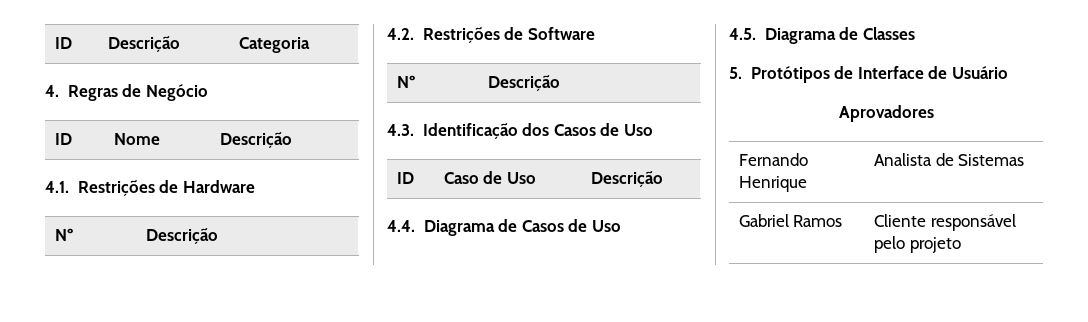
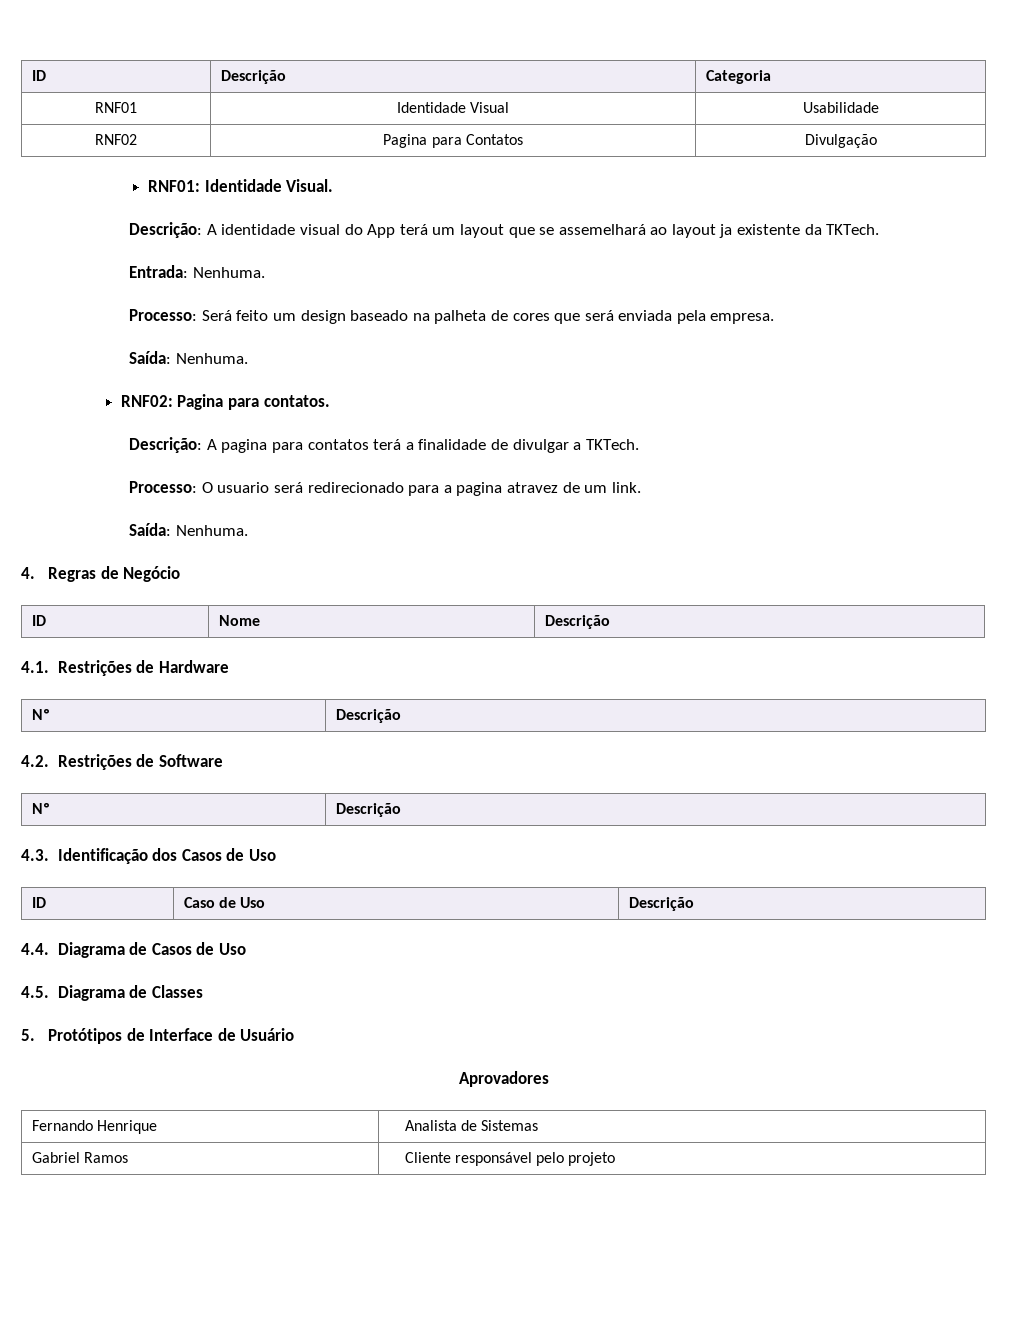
+ RNF01 | Identidade Visual | Usabilidade
+ RNF02 | Pagina para Contatos | Divulgação
+ RNF01: Identidade Visual.
+ Descrição: A identidade visual do App terá um layout que se assemelhará ao layout ja existente da TKTech.
+ Entrada: Nenhuma.
+ Processo: Será feito um design baseado na palheta de cores que será enviada pela empresa.
+ Saída: Nenhuma.
+ RNF02: Pagina para contatos.
+ Descrição: A pagina para contatos terá a finalidade de divulgar a TKTech.
+ Processo: O usuario será redirecionado para a pagina atravez de um link.
+ Saída: Nenhuma.

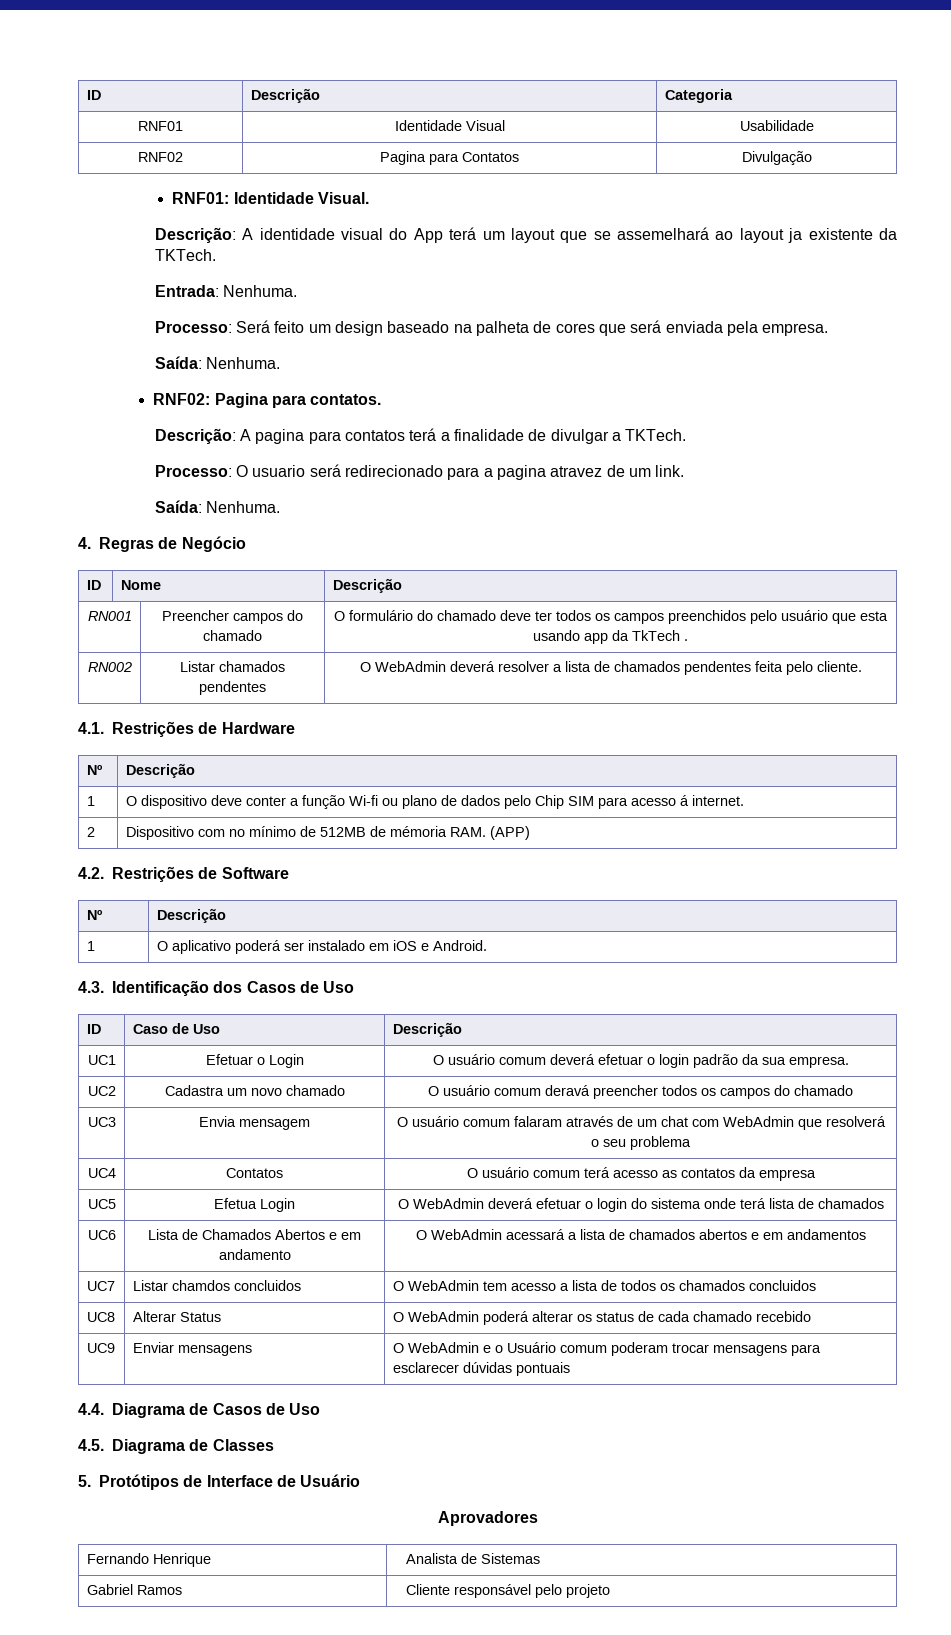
+ RN001 | Preencher campos do chamado | O formulário do chamado deve ter todos os campos preenchidos pelo usuário que esta usando app da TkTech .
+ RN002 | Listar chamados pendentes | O WebAdmin deverá resolver a lista de chamados pendentes feita pelo cliente.
+ 1 | O dispositivo deve conter a função Wi-fi ou plano de dados pelo Chip SIM para acesso á internet.
+ 2 | Dispositivo com no mínimo de 512MB de mémoria RAM. (APP)
+ 1 | O aplicativo poderá ser instalado em iOS e Android.
+ UC1 | Efetuar o Login | O usuário comum deverá efetuar o login padrão da sua empresa.
+ UC2 | Cadastra um novo chamado | O usuário comum deravá preencher todos os campos do chamado
+ UC3 | Envia mensagem | O usuário comum falaram através de um chat com WebAdmin que resolverá o seu problema
+ UC4 | Contatos | O usuário comum terá acesso as contatos da empresa
+ UC5 | Efetua Login | O WebAdmin deverá efetuar o login do sistema onde terá lista de chamados
+ UC6 | Lista de Chamados Abertos e em andamento | O WebAdmin acessará a lista de chamados abertos e em andamentos
+ UC7 | Listar chamdos concluidos | O WebAdmin tem acesso a lista de todos os chamados concluidos
+ UC8 | Alterar Status | O WebAdmin poderá alterar os status de cada chamado recebido
+ UC9 | Enviar mensagens | O WebAdmin e o Usuário comum poderam trocar mensagens para esclarecer dúvidas pontuais

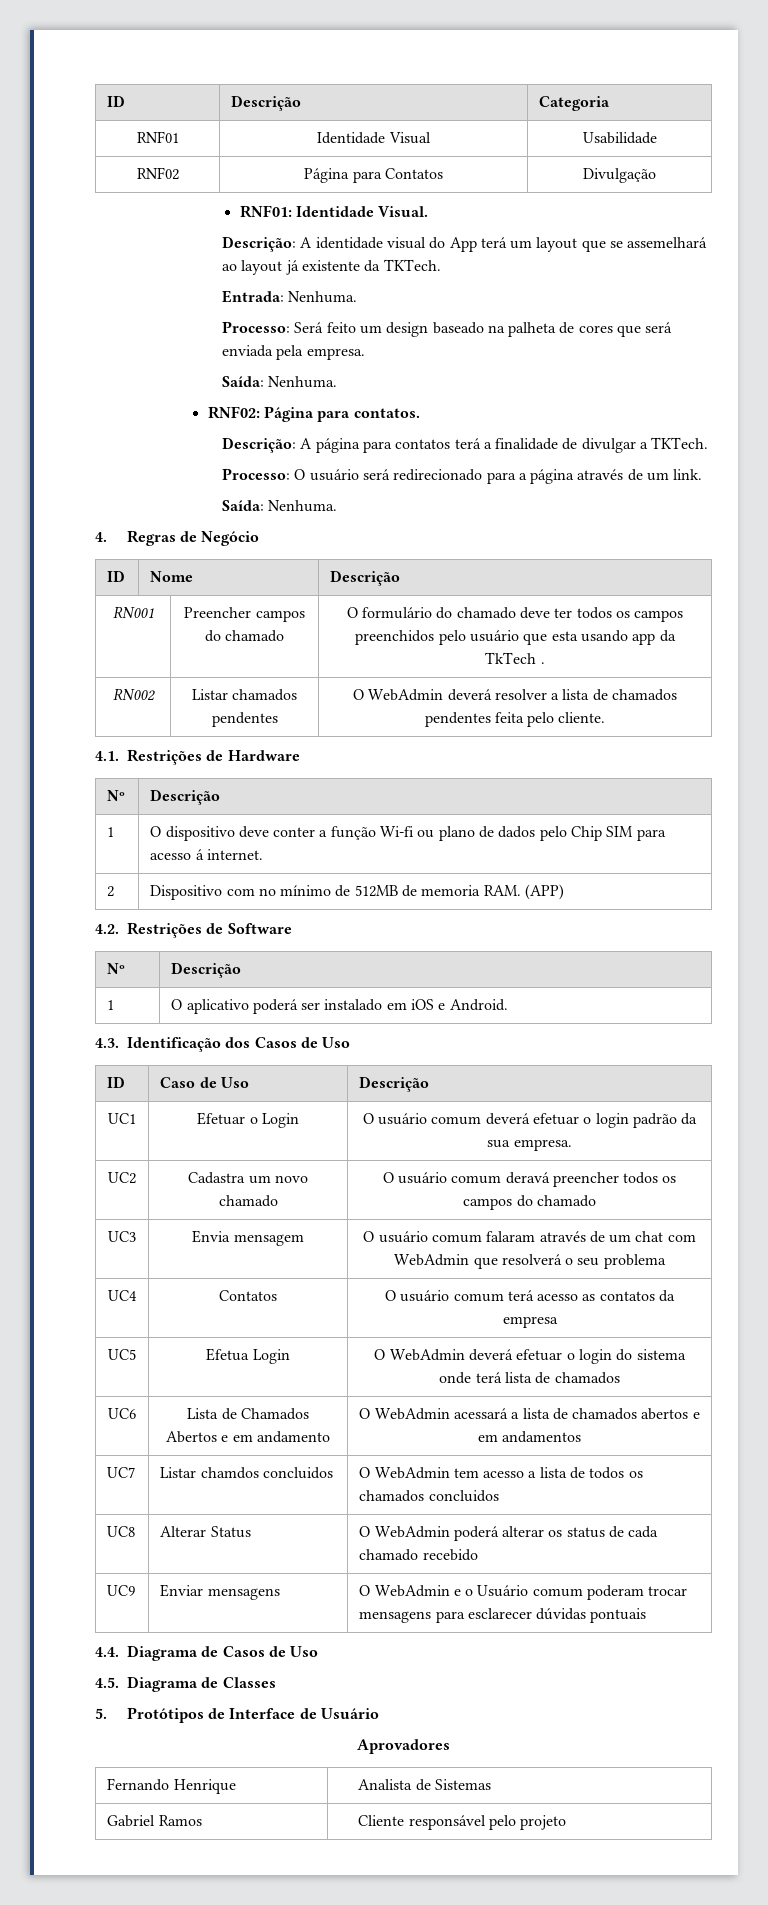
- RNF02 | Pagina para Contatos | Divulgação
+ RNF02 | Página para Contatos | Divulgação
- Descrição: A identidade visual do App terá um layout que se assemelhará ao layout ja existente da TKTech.
+ Descrição: A identidade visual do App terá um layout que se assemelhará ao layout já existente da TKTech.
- RNF02: Pagina para contatos.
+ RNF02: Página para contatos.
- Descrição: A pagina para contatos terá a finalidade de divulgar a TKTech.
+ Descrição: A página para contatos terá a finalidade de divulgar a TKTech.
- Processo: O usuario será redirecionado para a pagina atravez de um link.
+ Processo: O usuário será redirecionado para a página através de um link.
- 2 | Dispositivo com no mínimo de 512MB de mémoria RAM. (APP)
+ 2 | Dispositivo com no mínimo de 512MB de memoria RAM. (APP)

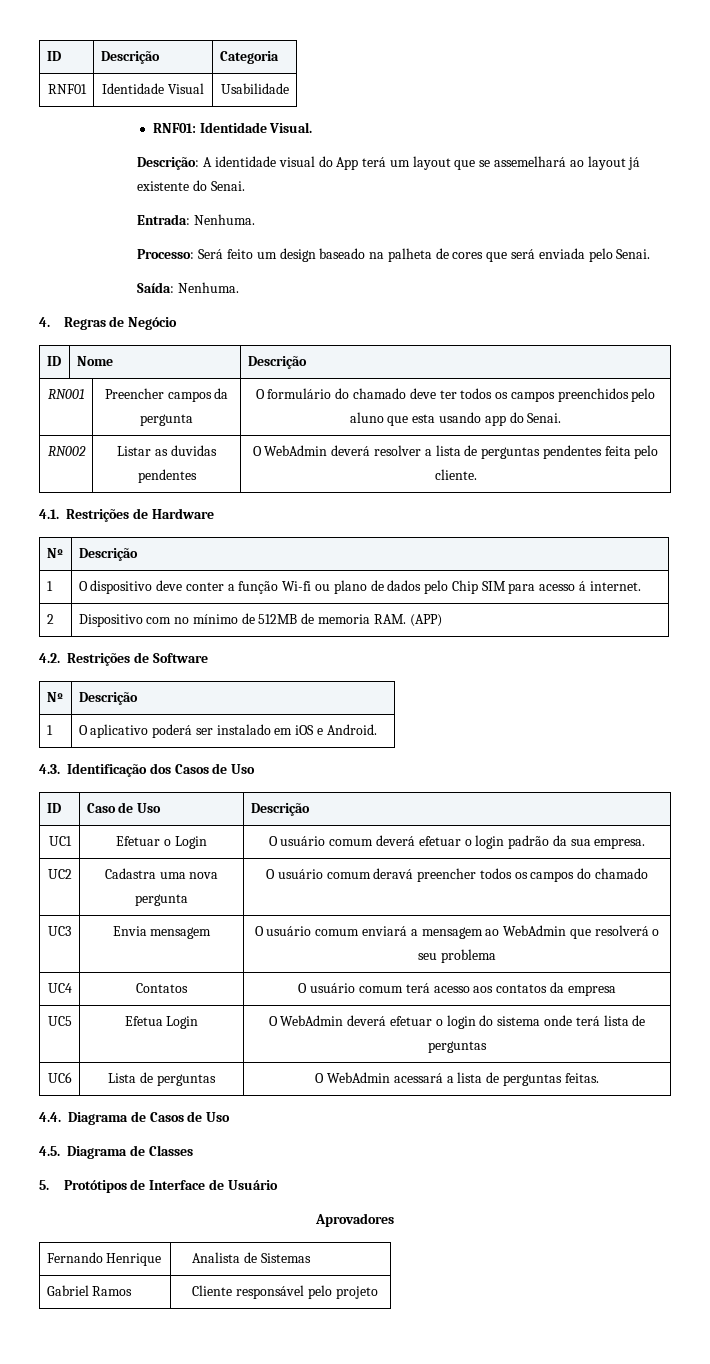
- RNF02 | Página para Contatos | Divulgação
- Descrição: A identidade visual do App terá um layout que se assemelhará ao layout já existente da TKTech.
+ Descrição: A identidade visual do App terá um layout que se assemelhará ao layout já existente do Senai.
- Processo: Será feito um design baseado na palheta de cores que será enviada pela empresa.
- Saída: Nenhuma.
- RNF02: Página para contatos.
- Descrição: A página para contatos terá a finalidade de divulgar a TKTech.
- Processo: O usuário será redirecionado para a página através de um link.
+ Processo: Será feito um design baseado na palheta de cores que será enviada pelo Senai.
- RN001 | Preencher campos do chamado | O formulário do chamado deve ter todos os campos preenchidos pelo usuário que esta usando app da TkTech .
+ RN001 | Preencher campos da pergunta | O formulário do chamado deve ter todos os campos preenchidos pelo aluno que esta usando app do Senai.
- RN002 | Listar chamados pendentes | O WebAdmin deverá resolver a lista de chamados pendentes feita pelo cliente.
+ RN002 | Listar as duvidas pendentes | O WebAdmin deverá resolver a lista de perguntas pendentes feita pelo cliente.
- UC2 | Cadastra um novo chamado | O usuário comum deravá preencher todos os campos do chamado
+ UC2 | Cadastra uma nova pergunta | O usuário comum deravá preencher todos os campos do chamado
- UC3 | Envia mensagem | O usuário comum falaram através de um chat com WebAdmin que resolverá o seu problema
+ UC3 | Envia mensagem | O usuário comum enviará a mensagem ao WebAdmin que resolverá o seu problema
- UC4 | Contatos | O usuário comum terá acesso as contatos da empresa
+ UC4 | Contatos | O usuário comum terá acesso aos contatos da empresa
- UC5 | Efetua Login | O WebAdmin deverá efetuar o login do sistema onde terá lista de chamados
+ UC5 | Efetua Login | O WebAdmin deverá efetuar o login do sistema onde terá lista de perguntas
- UC6 | Lista de Chamados Abertos e em andamento | O WebAdmin acessará a lista de chamados abertos e em andamentos
- UC7 | Listar chamdos concluidos | O WebAdmin tem acesso a lista de todos os chamados concluidos
- UC8 | Alterar Status | O WebAdmin poderá alterar os status de cada chamado recebido
- UC9 | Enviar mensagens | O WebAdmin e o Usuário comum poderam trocar mensagens para esclarecer dúvidas pontuais
+ UC6 | Lista de perguntas | O WebAdmin acessará a lista de perguntas feitas.

